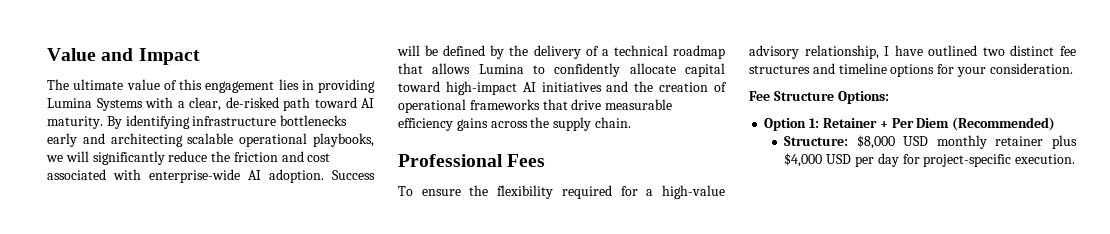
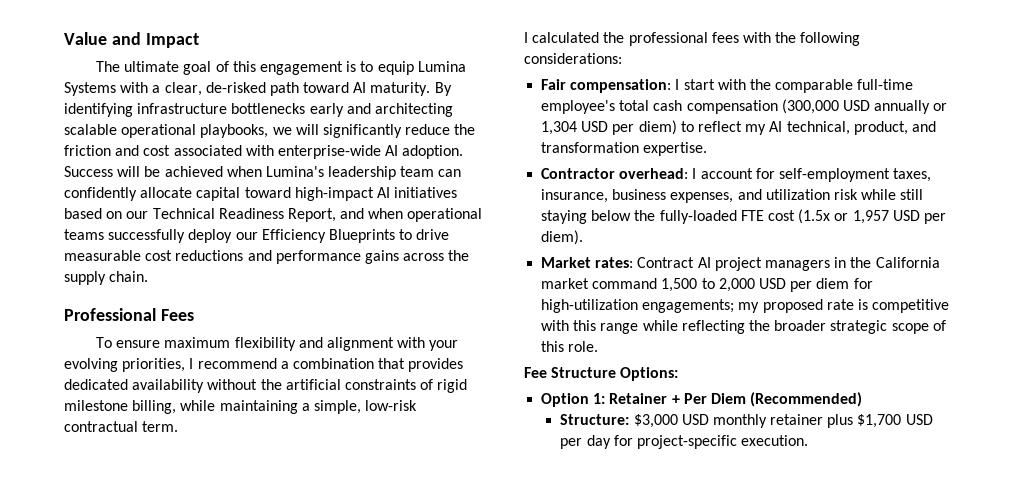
- The ultimate value of this engagement lies in providing Lumina Systems with a clear, de-risked path toward AI maturity.
+ The ultimate goal of this engagement is to equip Lumina Systems with a clear, de-risked path toward AI maturity.
- Success will be defined by the delivery of a technical roadmap that allows Lumina to confidently allocate capital toward high-impact AI initiatives and the creation of operational frameworks that drive measurable efficiency gains across the supply chain.
+ Success will be achieved when Lumina's leadership team can confidently allocate capital toward high-impact AI initiatives based on our Technical Readiness Report, and when operational teams successfully deploy our Efficiency Blueprints to drive measurable cost reductions and performance gains across the supply chain.
- To ensure the flexibility required for a high-value advisory relationship, I have outlined two distinct fee structures and timeline options for your consideration.
+ To ensure maximum flexibility and alignment with your evolving priorities, I recommend a combination that provides dedicated availability without the artificial constraints of rigid milestone billing, while maintaining a simple, low-risk contractual term.
+ I calculated the professional fees with the following considerations:
+ Fair compensation: I start with the comparable full-time employee's total cash compensation (300,000 USD annually or 1,304 USD per diem) to reflect my AI technical, product, and transformation expertise.
+ Contractor overhead: I account for self-employment taxes, insurance, business expenses, and utilization risk while still staying below the fully-loaded FTE cost (1.5x or 1,957 USD per diem).
+ Market rates: Contract AI project managers in the California market command 1,500 to 2,000 USD per diem for high-utilization engagements; my proposed rate is competitive with this range while reflecting the broader strategic scope of this role.
- Structure: $8,000 USD monthly retainer plus $4,000 USD per day for project-specific execution.
+ Structure: $3,000 USD monthly retainer plus $1,700 USD per day for project-specific execution.

